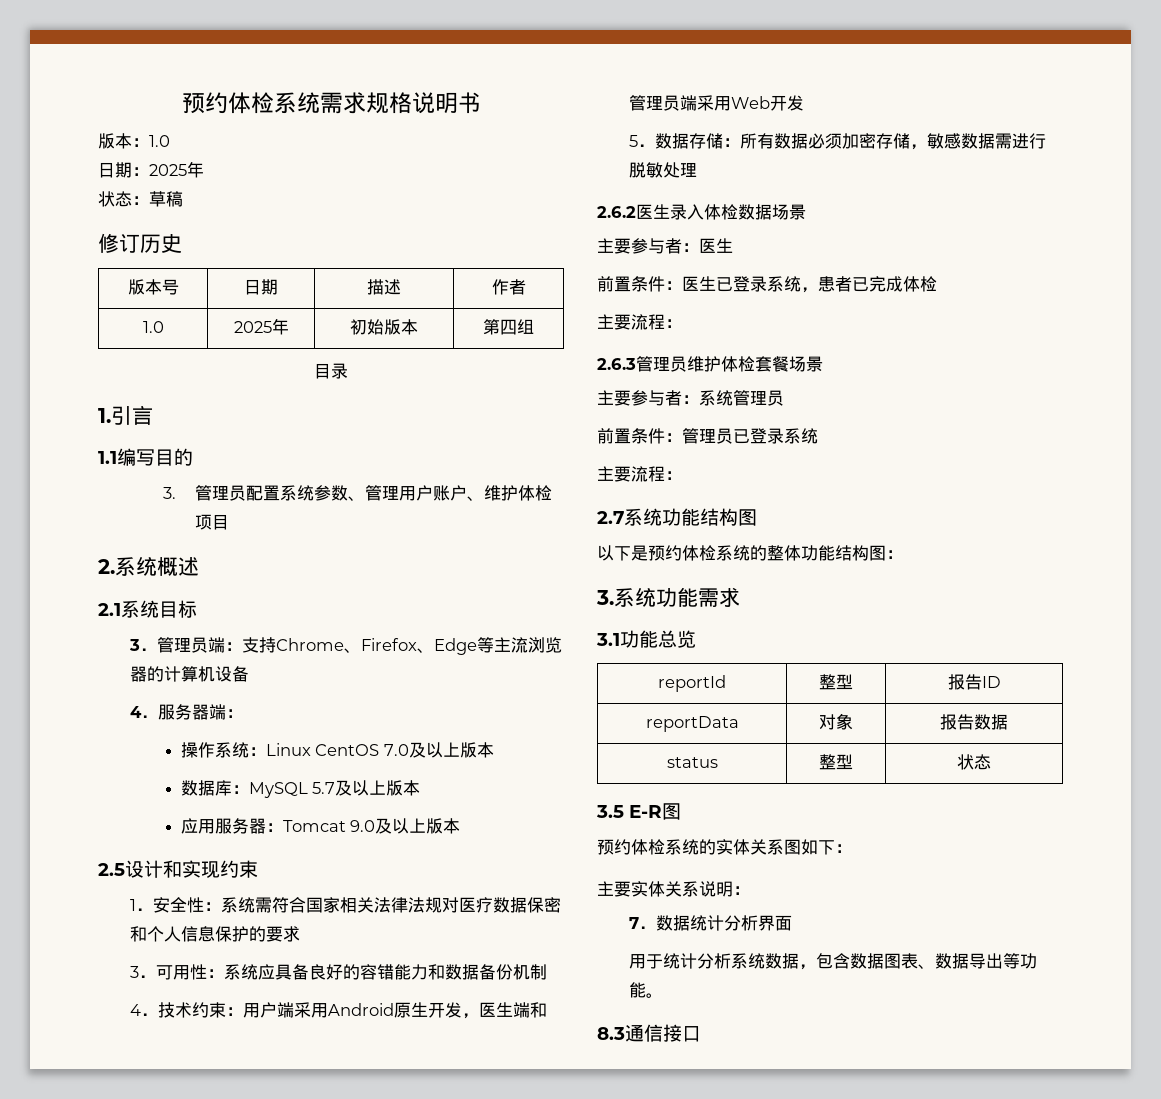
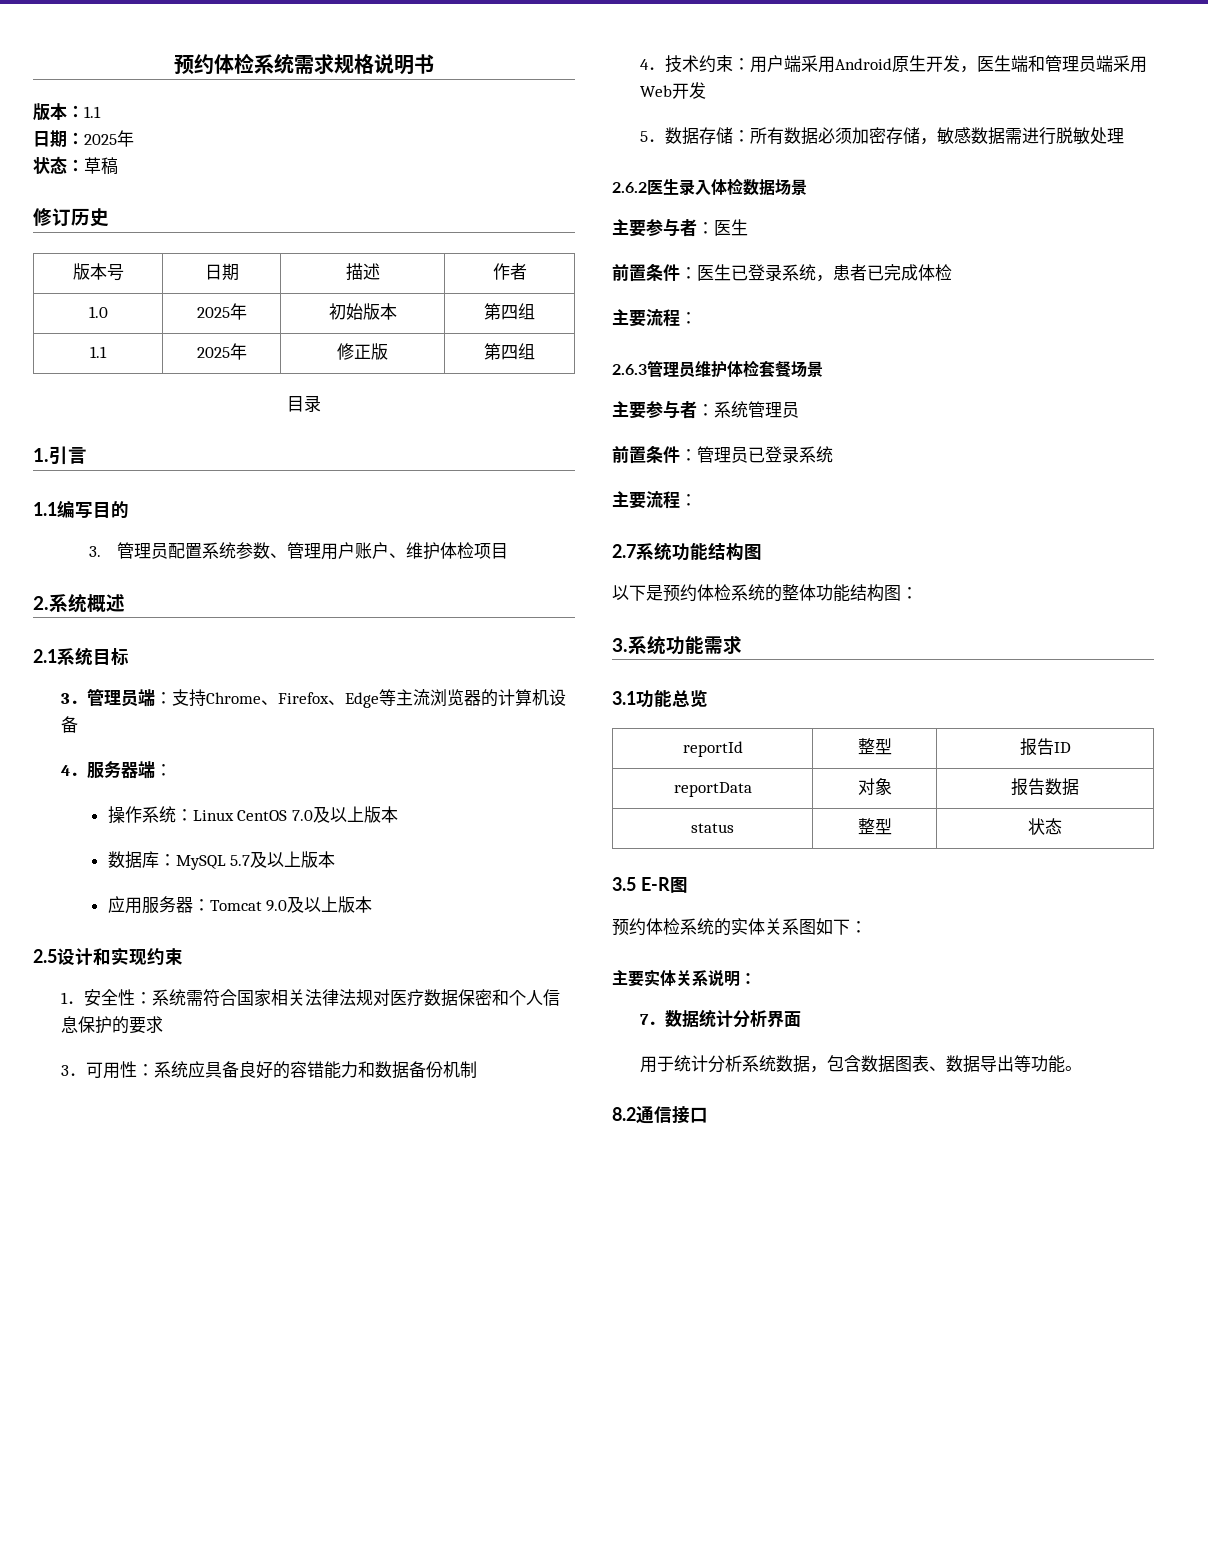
- 版本：1.0
+ 版本：1.1
+ 1.1 | 2025年 | 修正版 | 第四组
- 8.3通信接口
+ 8.2通信接口

